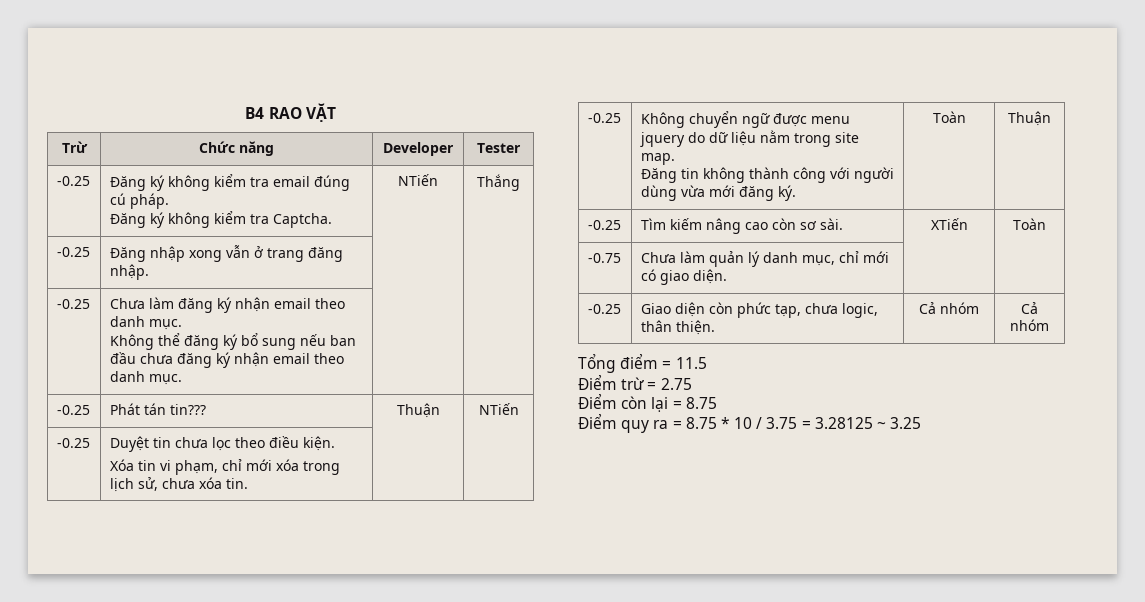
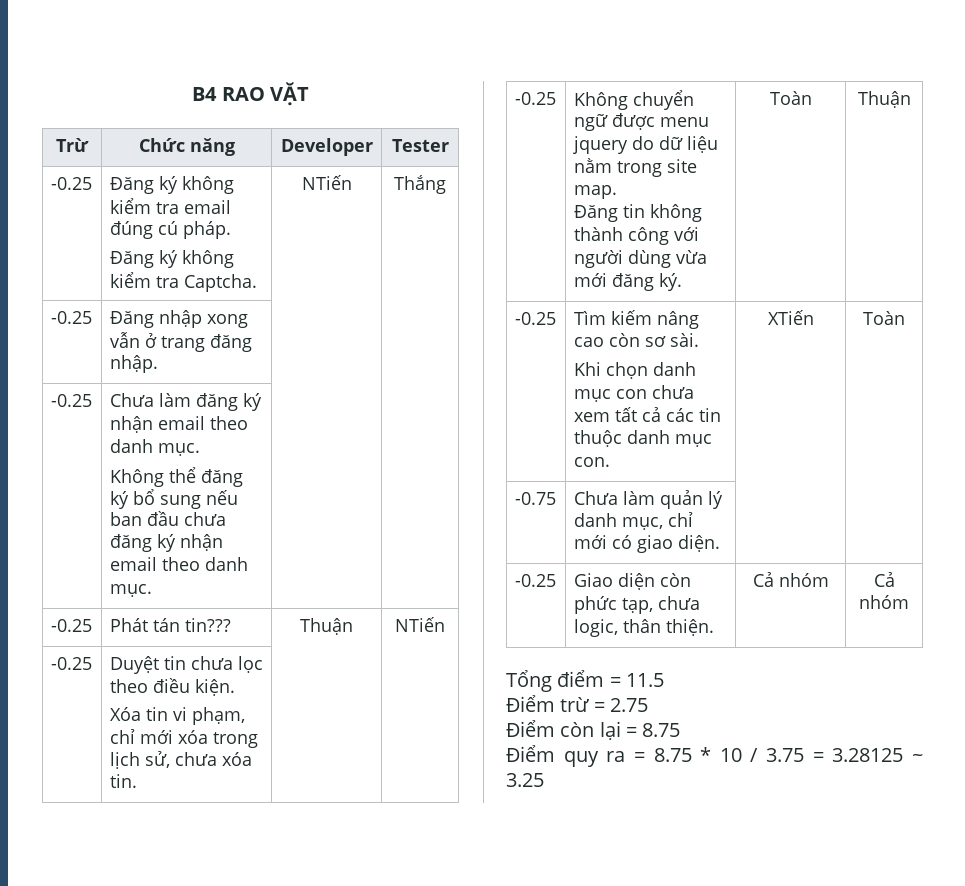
- -0.25 | Tìm kiếm nâng cao còn sơ sài. | XTiến | Toàn
+ -0.25 | Tìm kiếm nâng cao còn sơ sài.
+ Khi chọn danh mục con chưa xem tất cả các tin thuộc danh mục con. | XTiến | Toàn

